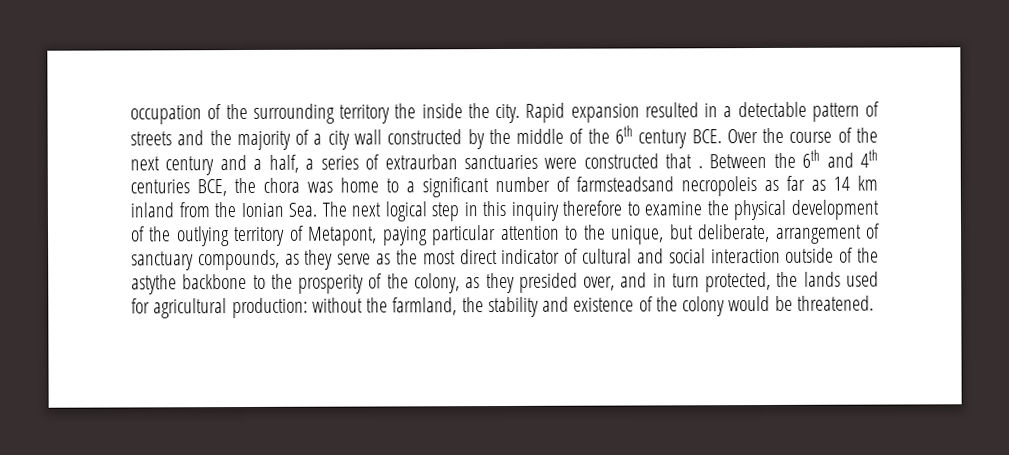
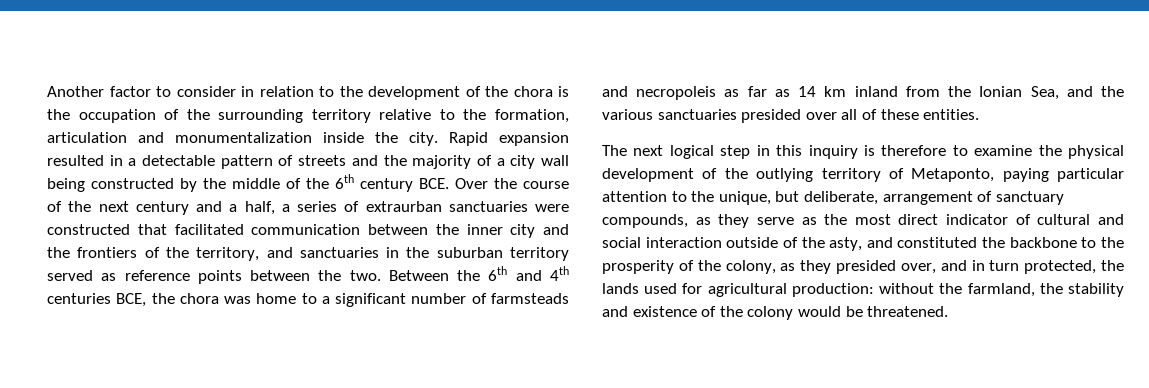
- occupation of the surrounding territory the inside the city.
+ Another factor to consider in relation to the development of the chora is the occupation of the surrounding territory relative to the formation, articulation and monumentalization inside the city.
- Rapid expansion resulted in a detectable pattern of streets and the majority of a city wall constructed by the middle of the 6th century BCE. Over the course of the next century and a half, a series of extraurban sanctuaries were constructed that .
+ Rapid expansion resulted in a detectable pattern of streets and the majority of a city wall being constructed by the middle of the 6th century BCE. Over the course of the next century and a half, a series of extraurban sanctuaries were constructed that facilitated communication between the inner city and the frontiers of the territory, and sanctuaries in the suburban territory served as reference points between the two.
- Between the 6th and 4th centuries BCE, the chora was home to a significant number of farmsteadsand necropoleis as far as 14 km inland from the Ionian Sea. The next logical step in this inquiry therefore to examine the physical development of the outlying territory of Metapont, paying particular attention to the unique, but deliberate, arrangement of sanctuary compounds, as they serve as the most direct indicator of cultural and social interaction outside of the astythe backbone to the prosperity of the colony, as they presided over, and in turn protected, the lands used for agricultural production:
+ Between the 6th and 4th centuries BCE, the chora was home to a significant number of farmsteads and necropoleis as far as 14 km inland from the Ionian Sea, and the various sanctuaries presided over all of these entities.
+ The next logical step in this inquiry is therefore to examine the physical development of the outlying territory of Metaponto, paying particular attention to the unique, but deliberate, arrangement of sanctuary compounds, as they serve as the most direct indicator of cultural and social interaction outside of the asty, and constituted the backbone to the prosperity of the colony, as they presided over, and in turn protected, the lands used for agricultural production:

